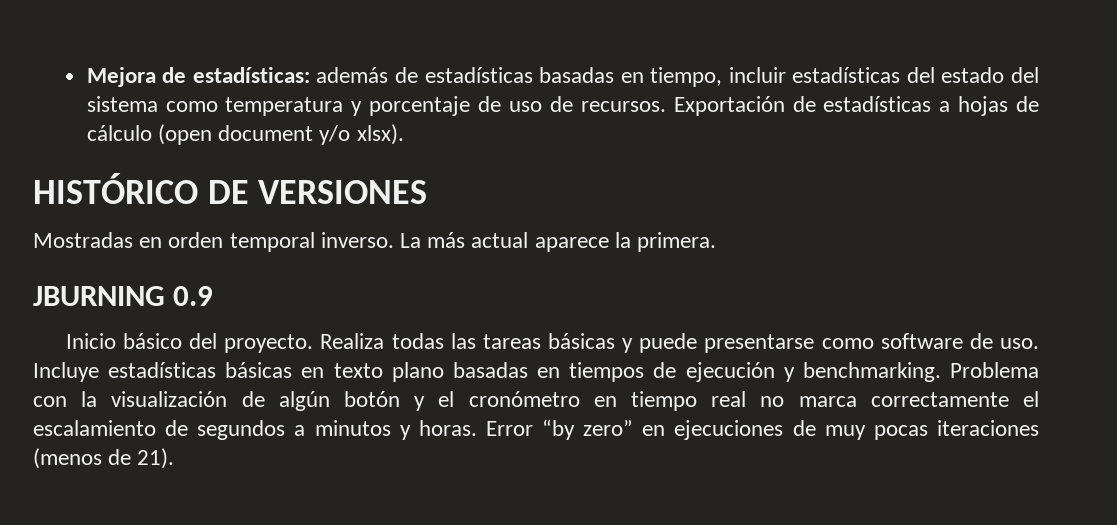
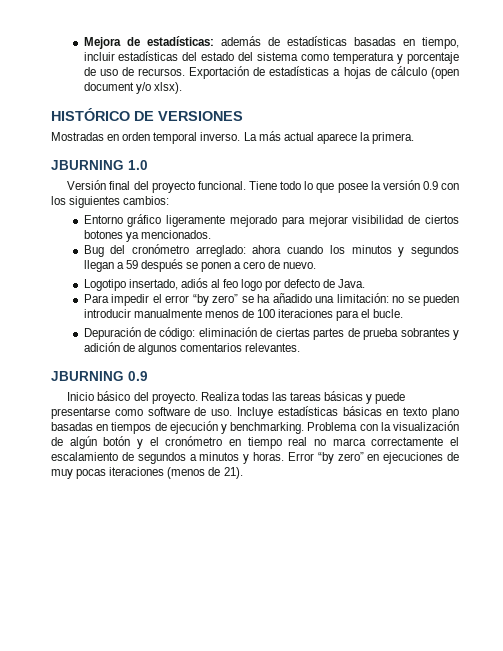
+ JBURNING 1.0
+ Versión final del proyecto funcional. Tiene todo lo que posee la versión 0.9 con los siguientes cambios:
+ Entorno gráfico ligeramente mejorado para mejorar visibilidad de ciertos botones ya mencionados.
+ Bug del cronómetro arreglado: ahora cuando los minutos y segundos llegan a 59 después se ponen a cero de nuevo.
+ Logotipo insertado, adiós al feo logo por defecto de Java.
+ Para impedir el error “by zero” se ha añadido una limitación: no se pueden introducir manualmente menos de 100 iteraciones para el bucle.
+ Depuración de código: eliminación de ciertas partes de prueba sobrantes y adición de algunos comentarios relevantes.

